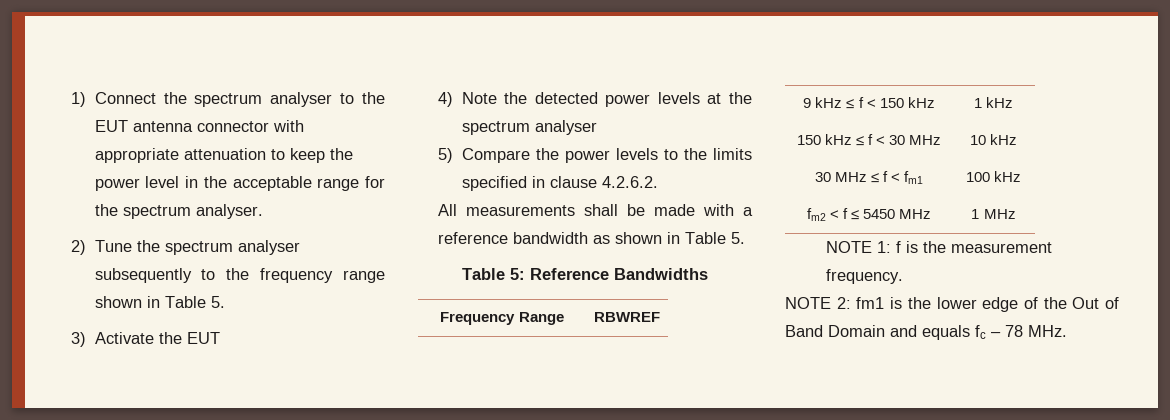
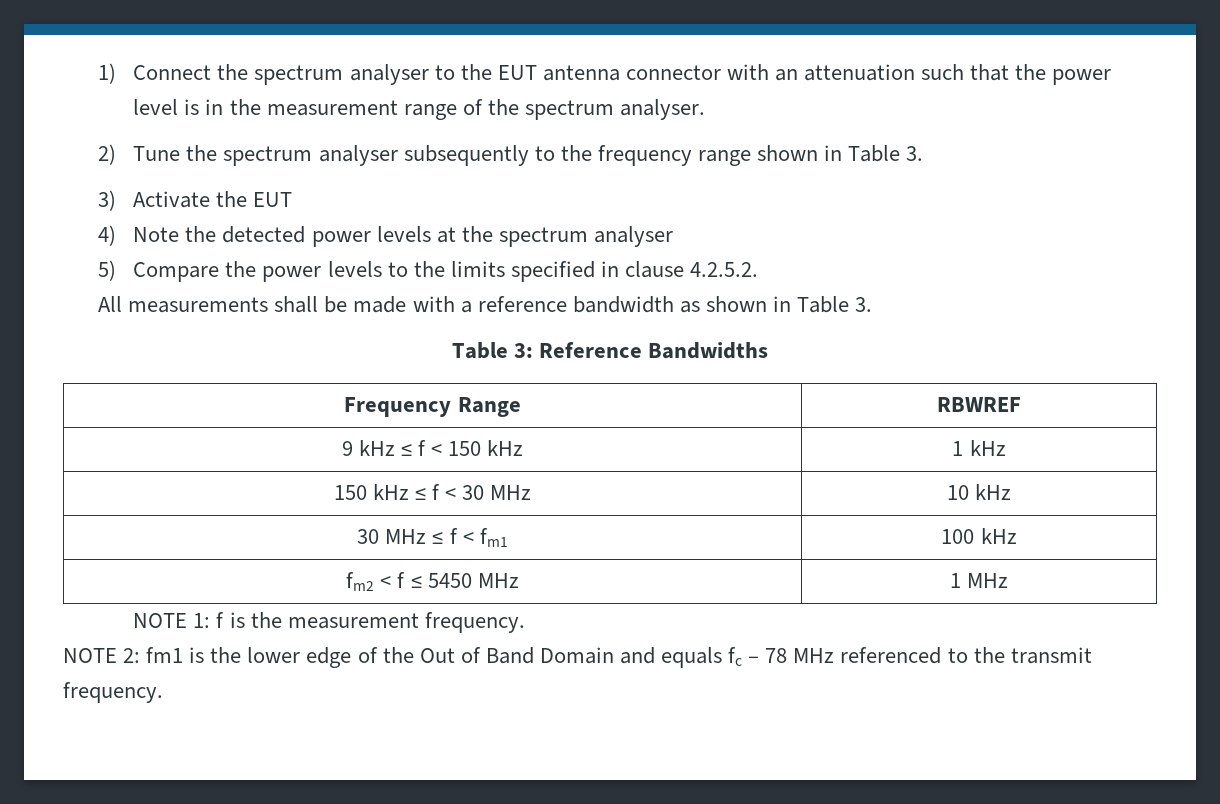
- 1) Connect the spectrum analyser to the EUT antenna connector with appropriate attenuation to keep the power level in the acceptable range for the spectrum analyser.
+ 1) Connect the spectrum analyser to the EUT antenna connector with an attenuation such that the power level is in the measurement range of the spectrum analyser.
- 2) Tune the spectrum analyser subsequently to the frequency range shown in Table 5.
+ 2) Tune the spectrum analyser subsequently to the frequency range shown in Table 3.
- 5) Compare the power levels to the limits specified in clause 4.2.6.2.
+ 5) Compare the power levels to the limits specified in clause 4.2.5.2.
- All measurements shall be made with a reference bandwidth as shown in Table 5.
- Table 5: Reference Bandwidths
+ All measurements shall be made with a reference bandwidth as shown in Table 3.
+ Table 3: Reference Bandwidths
- NOTE 2: fm1 is the lower edge of the Out of Band Domain and equals fc – 78 MHz.
+ NOTE 2: fm1 is the lower edge of the Out of Band Domain and equals fc – 78 MHz referenced to the transmit frequency.

